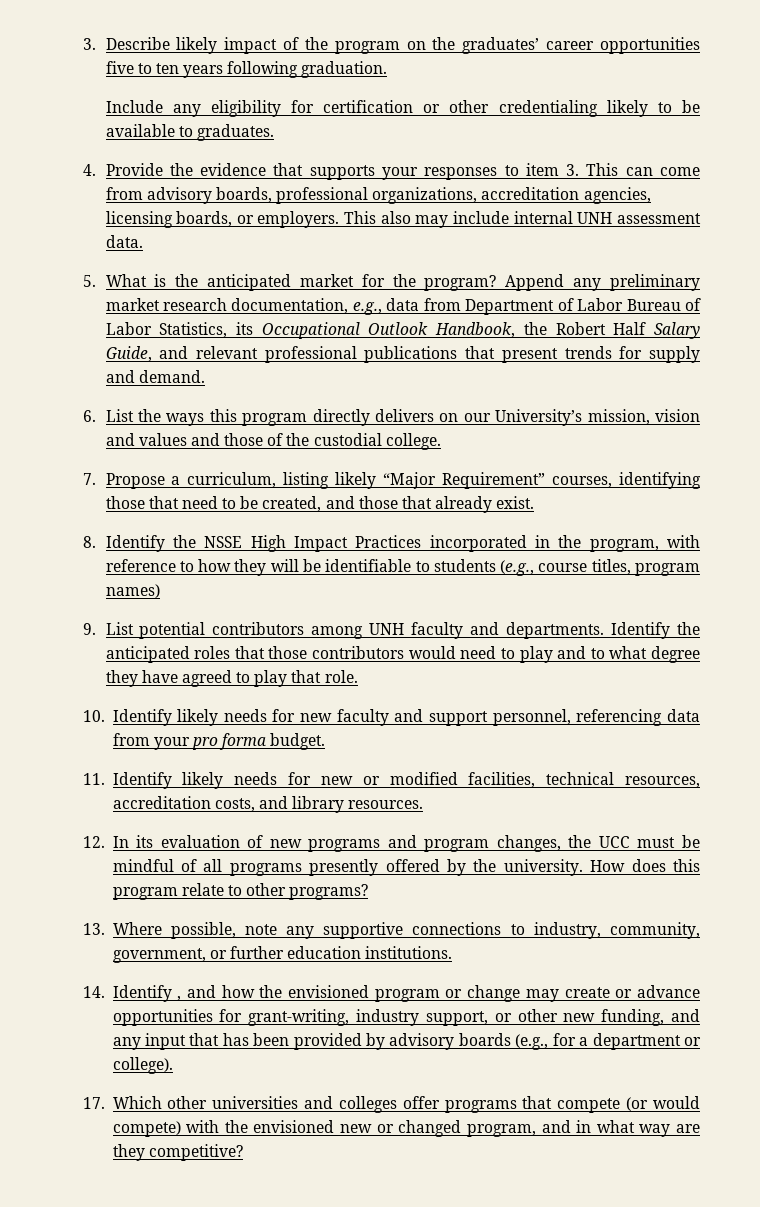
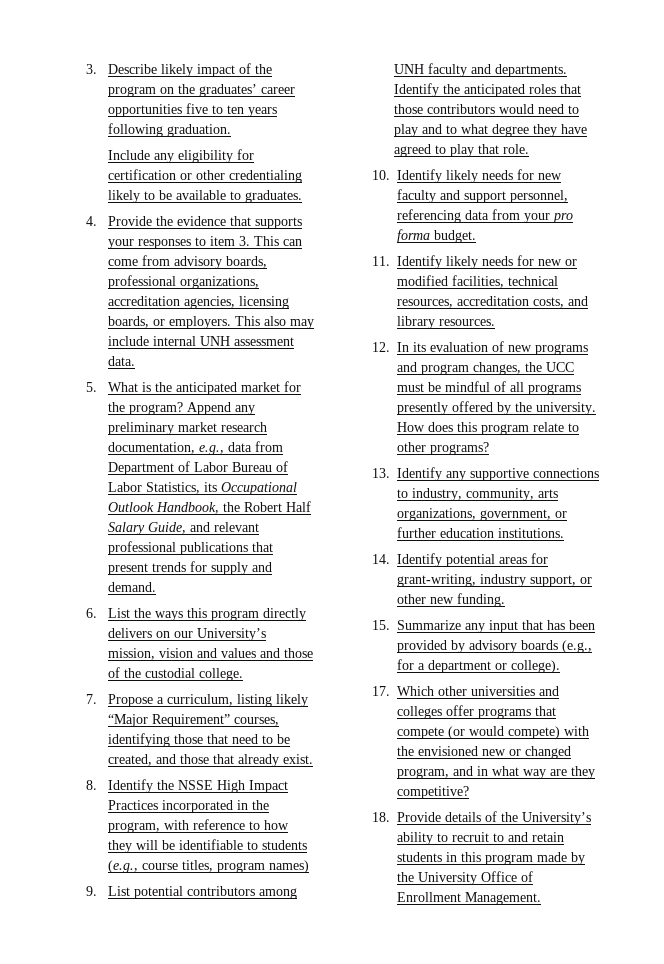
- 13. Where possible, note any supportive connections to industry, community, government, or further education institutions.
+ 13. Identify any supportive connections to industry, community, arts organizations, government, or further education institutions.
- 14. Identify , and how the envisioned program or change may create or advance opportunities for grant-writing, industry support, or other new funding, and any input that has been provided by advisory boards (e.g., for a department or college).
+ 14. Identify potential areas for grant-writing, industry support, or other new funding.
+ 15. Summarize any input that has been provided by advisory boards (e.g., for a department or college).
+ 18. Provide details of the University’s ability to recruit to and retain students in this program made by the University Office of Enrollment Management.

